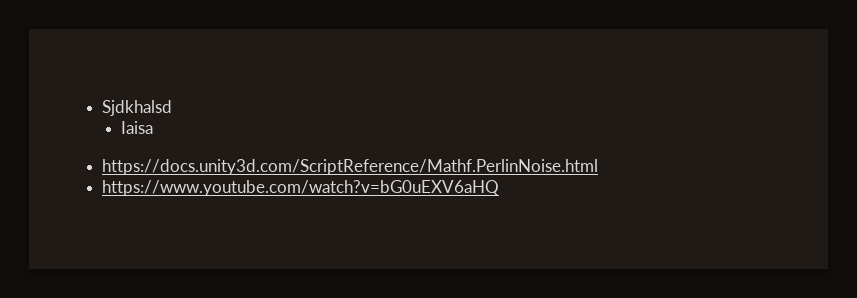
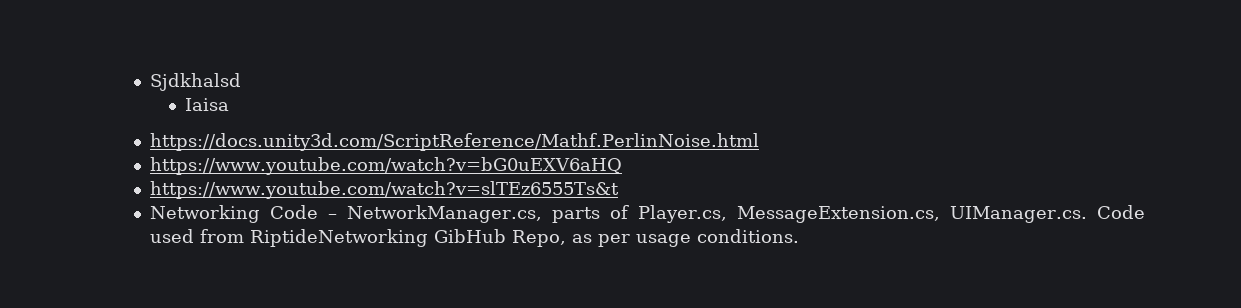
+ https://www.youtube.com/watch?v=slTEz6555Ts&t
+ Networking Code – NetworkManager.cs, parts of Player.cs, MessageExtension.cs, UIManager.cs. Code used from RiptideNetworking GibHub Repo, as per usage conditions.

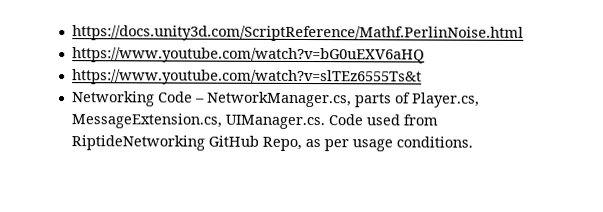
- Sjdkhalsd
- Iaisa
- Networking Code – NetworkManager.cs, parts of Player.cs, MessageExtension.cs, UIManager.cs. Code used from RiptideNetworking GibHub Repo, as per usage conditions.
+ Networking Code – NetworkManager.cs, parts of Player.cs, MessageExtension.cs, UIManager.cs. Code used from RiptideNetworking GitHub Repo, as per usage conditions.

